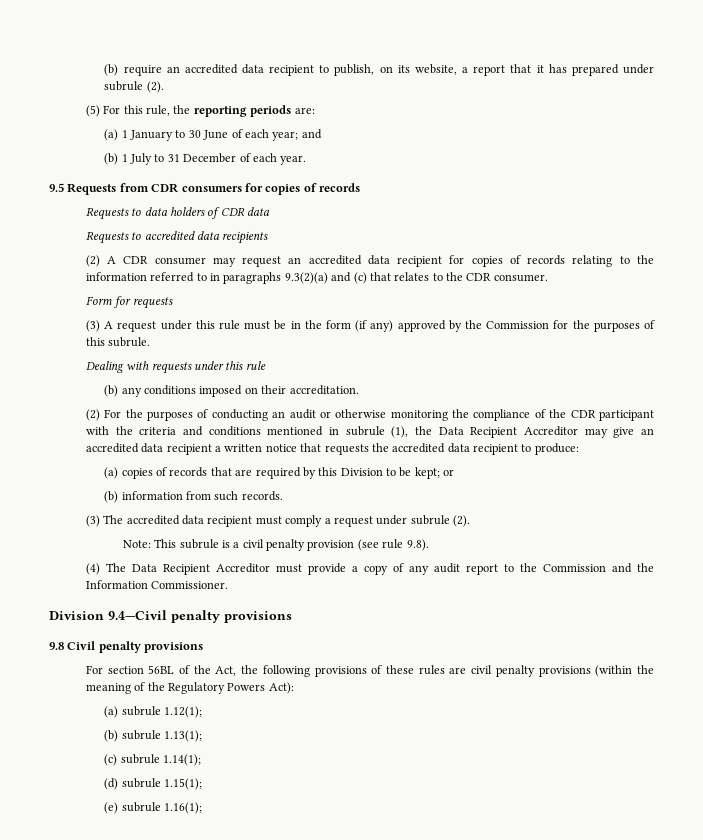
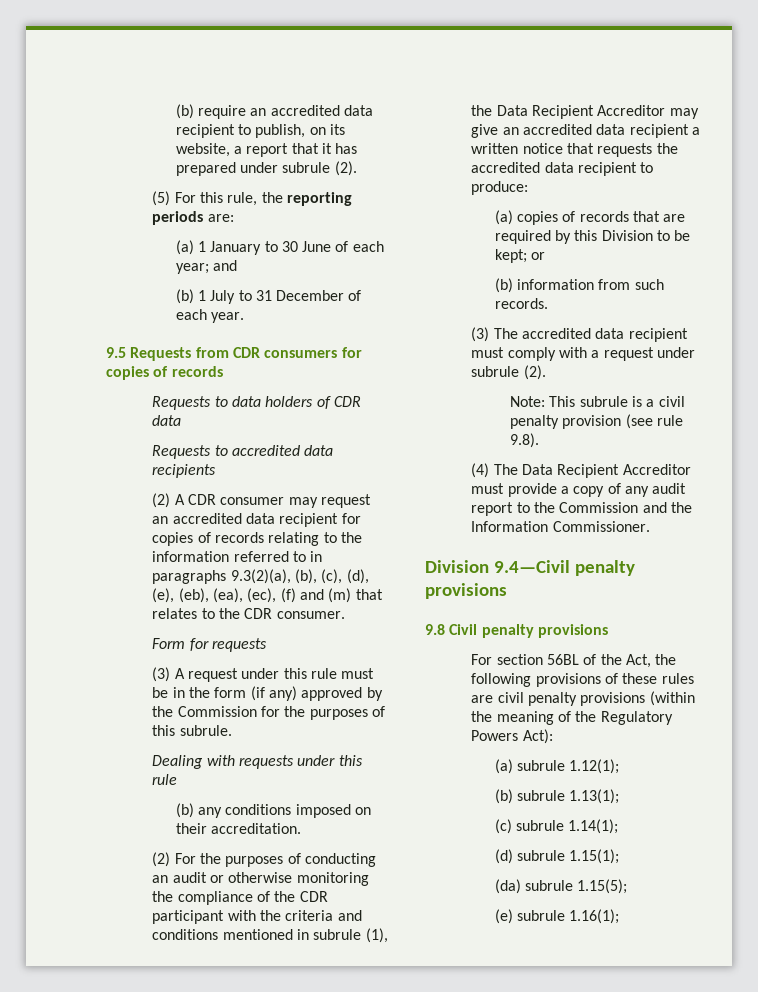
- (2) A CDR consumer may request an accredited data recipient for copies of records relating to the information referred to in paragraphs 9.3(2)(a) and (c) that relates to the CDR consumer.
+ (2) A CDR consumer may request an accredited data recipient for copies of records relating to the information referred to in paragraphs 9.3(2)(a), (b), (c), (d), (e), (eb), (ea), (ec), (f) and (m) that relates to the CDR consumer.
- (3) The accredited data recipient must comply a request under subrule (2).
+ (3) The accredited data recipient must comply with a request under subrule (2).
+ (da) subrule 1.15(5);

